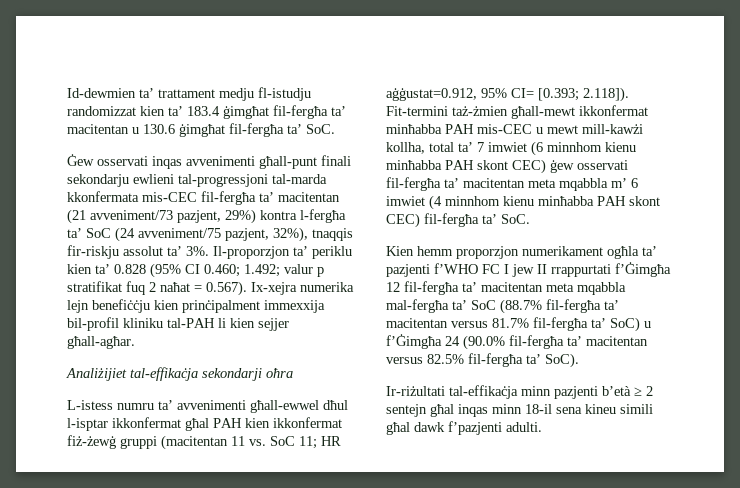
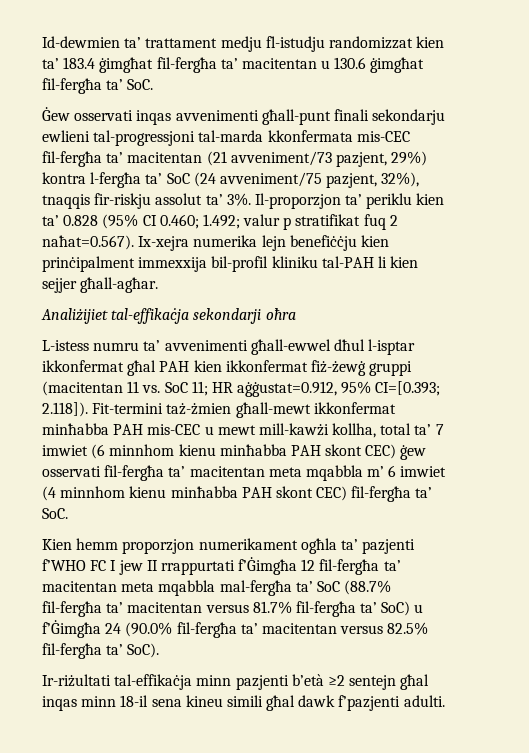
- Il-proporzjon ta’ periklu kien ta’ 0.828 (95% CI 0.460; 1.492; valur p stratifikat fuq 2 naħat = 0.567). Ix-xejra numerika lejn benefiċċju kien prinċipalment immexxija bil-profil kliniku tal-PAH li kien sejjer għall-agħar.
+ Il-proporzjon ta’ periklu kien ta’ 0.828 (95% CI 0.460; 1.492; valur p stratifikat fuq 2 naħat=0.567). Ix-xejra numerika lejn benefiċċju kien prinċipalment immexxija bil-profil kliniku tal-PAH li kien sejjer għall-agħar.
- HR aġġustat=0.912, 95% CI= [0.393;
+ HR aġġustat=0.912, 95% CI=[0.393;
- Ir-riżultati tal-effikaċja minn pazjenti b’età ≥ 2 sentejn għal inqas minn 18-il sena kineu simili għal dawk f’pazjenti adulti.
+ Ir-riżultati tal-effikaċja minn pazjenti b’età ≥2 sentejn għal inqas minn 18-il sena kineu simili għal dawk f’pazjenti adulti.

